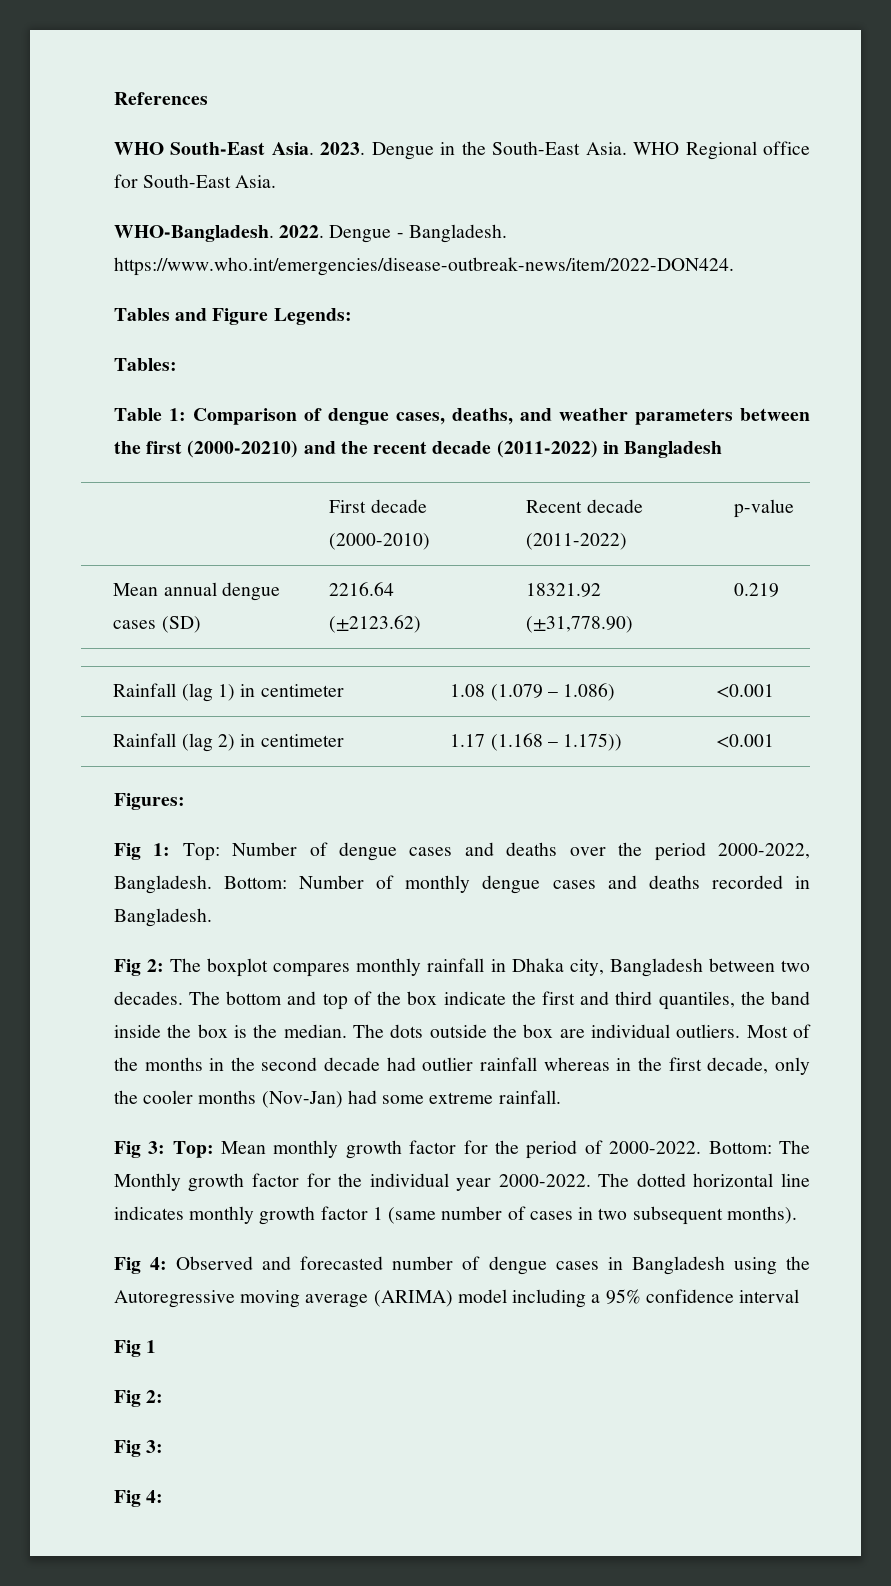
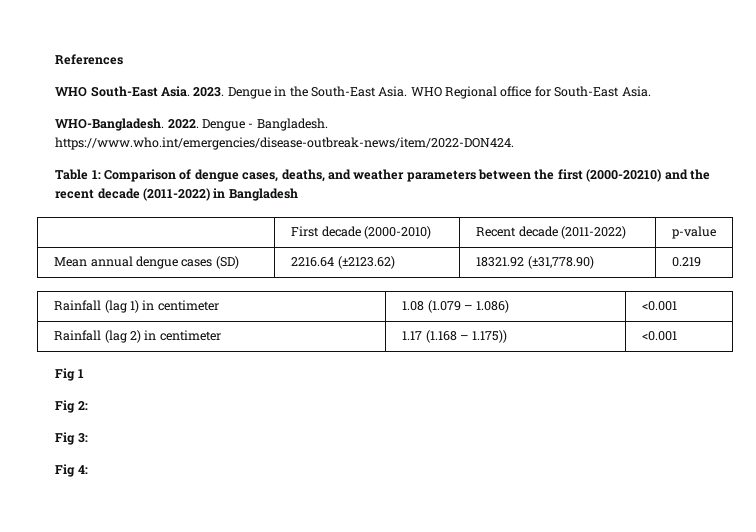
- Tables and Figure Legends:
- Tables:
- Figures:
- Fig 1: Top: Number of dengue cases and deaths over the period 2000-2022, Bangladesh. Bottom: Number of monthly dengue cases and deaths recorded in Bangladesh.
- Fig 2: The boxplot compares monthly rainfall in Dhaka city, Bangladesh between two decades. The bottom and top of the box indicate the first and third quantiles, the band inside the box is the median. The dots outside the box are individual outliers. Most of the months in the second decade had outlier rainfall whereas in the first decade, only the cooler months (Nov-Jan) had some extreme rainfall.
- Fig 3: Top: Mean monthly growth factor for the period of 2000-2022. Bottom: The Monthly growth factor for the individual year 2000-2022. The dotted horizontal line indicates monthly growth factor 1 (same number of cases in two subsequent months).
- Fig 4: Observed and forecasted number of dengue cases in Bangladesh using the Autoregressive moving average (ARIMA) model including a 95% confidence interval

